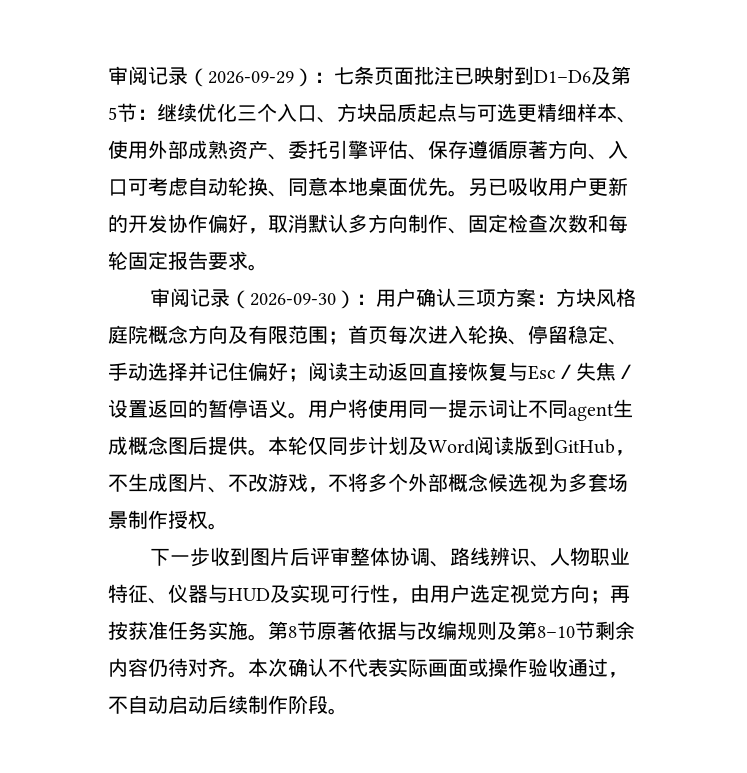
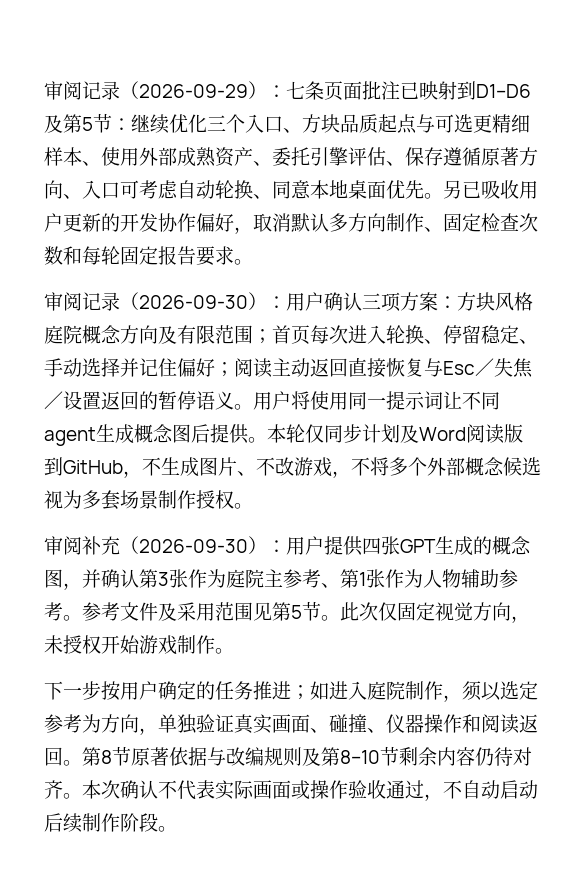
- 下一步收到图片后评审整体协调、路线辨识、人物职业特征、仪器与HUD及实现可行性，由用户选定视觉方向；再按获准任务实施。
+ 审阅补充（2026-09-30）：用户提供四张GPT生成的概念图，并确认第3张作为庭院主参考、第1张作为人物辅助参考。参考文件及采用范围见第5节。此次仅固定视觉方向，未授权开始游戏制作。
+ 下一步按用户确定的任务推进；如进入庭院制作，须以选定参考为方向，单独验证真实画面、碰撞、仪器操作和阅读返回。

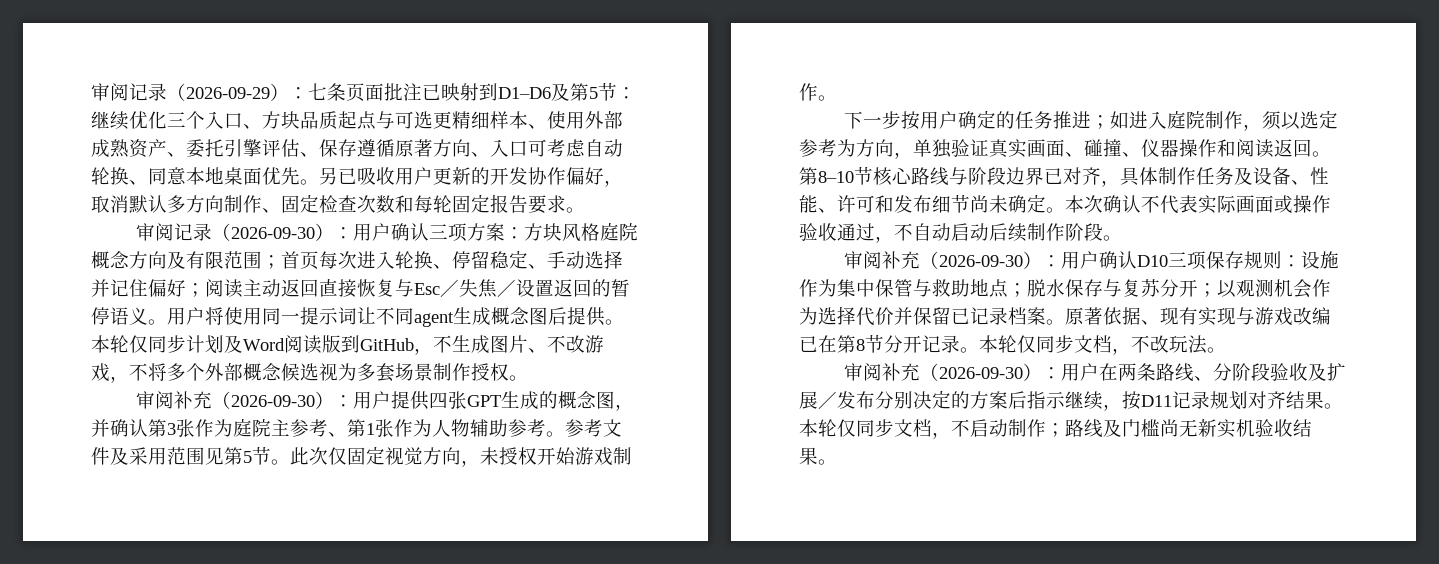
- 第8节原著依据与改编规则及第8–10节剩余内容仍待对齐。
+ 第8–10节核心路线与阶段边界已对齐，具体制作任务及设备、性能、许可和发布细节尚未确定。
+ 审阅补充（2026-09-30）：用户确认D10三项保存规则：设施作为集中保管与救助地点；脱水保存与复苏分开；以观测机会作为选择代价并保留已记录档案。原著依据、现有实现与游戏改编已在第8节分开记录。本轮仅同步文档，不改玩法。
+ 审阅补充（2026-09-30）：用户在两条路线、分阶段验收及扩展／发布分别决定的方案后指示继续，按D11记录规划对齐结果。本轮仅同步文档，不启动制作；路线及门槛尚无新实机验收结果。

